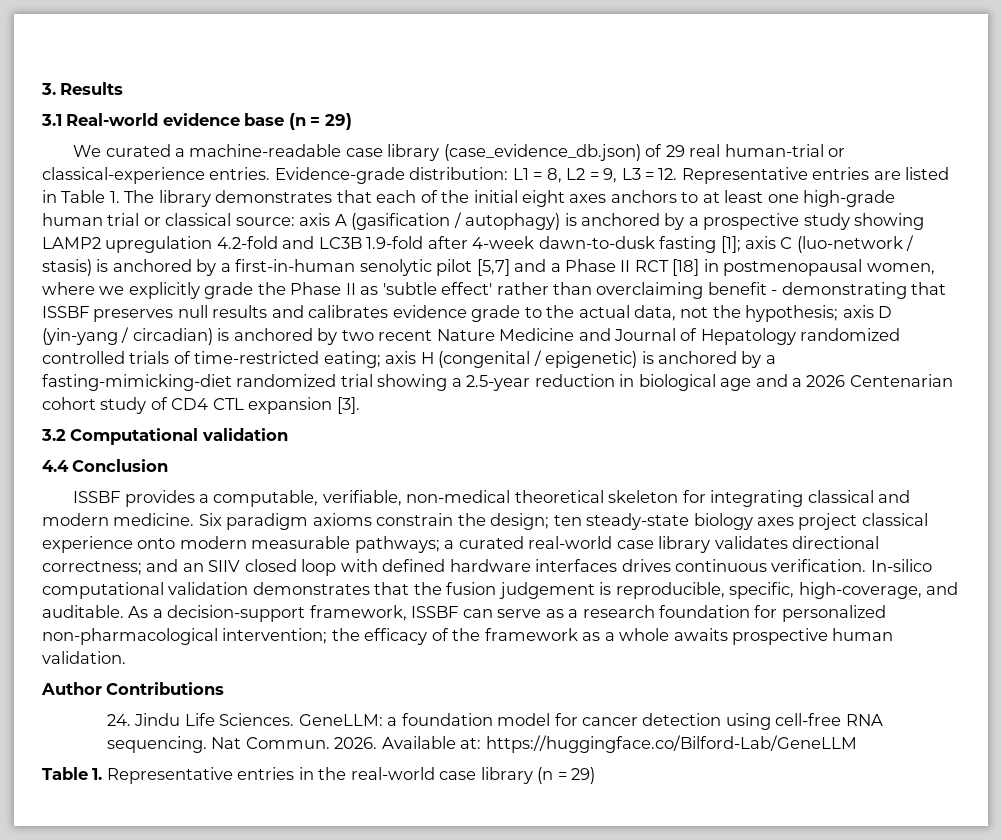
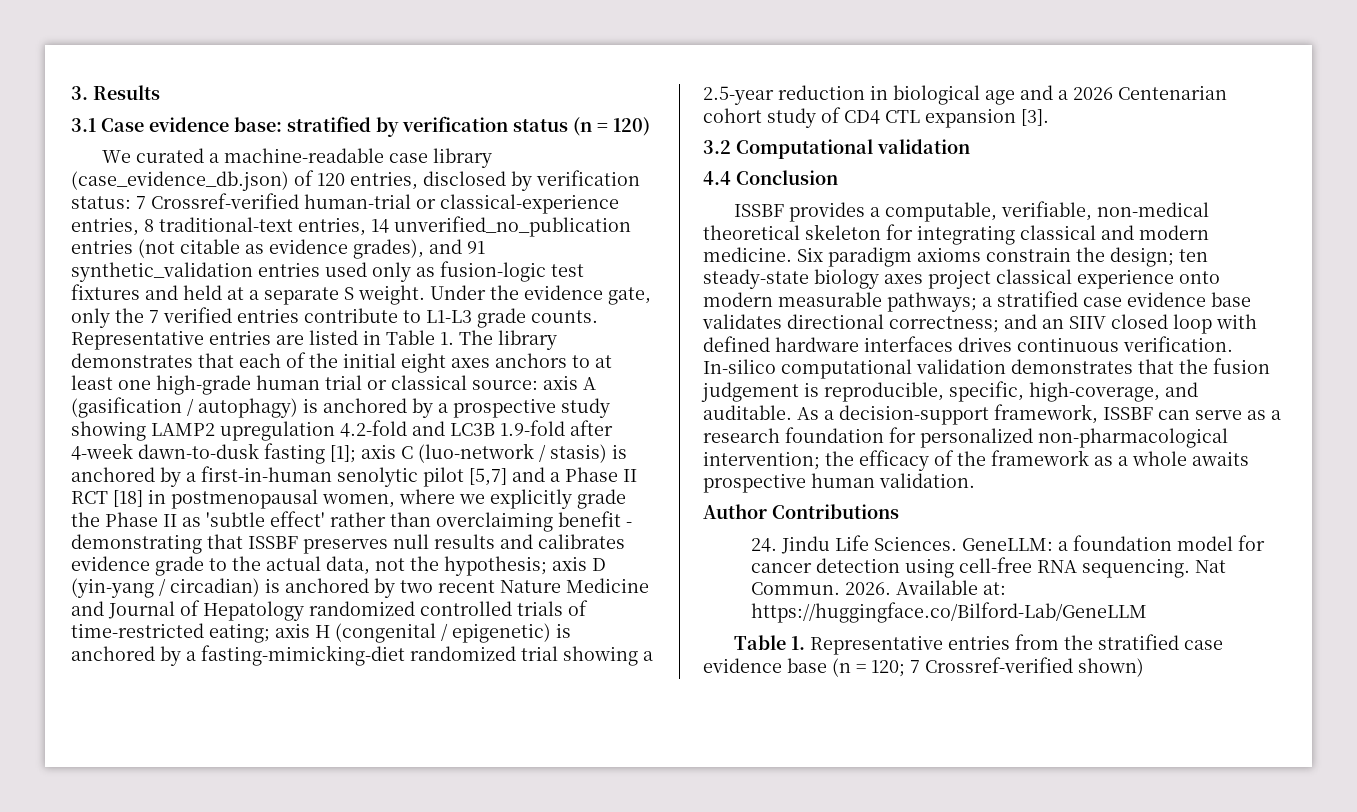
- 3.1 Real-world evidence base (n = 29)
+ 3.1 Case evidence base: stratified by verification status (n = 120)
- We curated a machine-readable case library (case_evidence_db.json) of 29 real human-trial or classical-experience entries. Evidence-grade distribution: L1 = 8, L2 = 9, L3 = 12. Representative entries are listed in Table 1. The library demonstrates that each of the initial eight axes anchors to at least one high-grade human trial or classical source:
+ We curated a machine-readable case library (case_evidence_db.json) of 120 entries, disclosed by verification status: 7 Crossref-verified human-trial or classical-experience entries, 8 traditional-text entries, 14 unverified_no_publication entries (not citable as evidence grades), and 91 synthetic_validation entries used only as fusion-logic test fixtures and held at a separate S weight. Under the evidence gate, only the 7 verified entries contribute to L1-L3 grade counts. Representative entries are listed in Table 1. The library demonstrates that each of the initial eight axes anchors to at least one high-grade human trial or classical source:
- Six paradigm axioms constrain the design; ten steady-state biology axes project classical experience onto modern measurable pathways; a curated real-world case library validates directional correctness; and an SIIV closed loop with defined hardware interfaces drives continuous verification.
+ Six paradigm axioms constrain the design; ten steady-state biology axes project classical experience onto modern measurable pathways; a stratified case evidence base validates directional correctness; and an SIIV closed loop with defined hardware interfaces drives continuous verification.
- Table 1. Representative entries in the real-world case library (n = 29)
+ Table 1. Representative entries from the stratified case evidence base (n = 120; 7 Crossref-verified shown)

